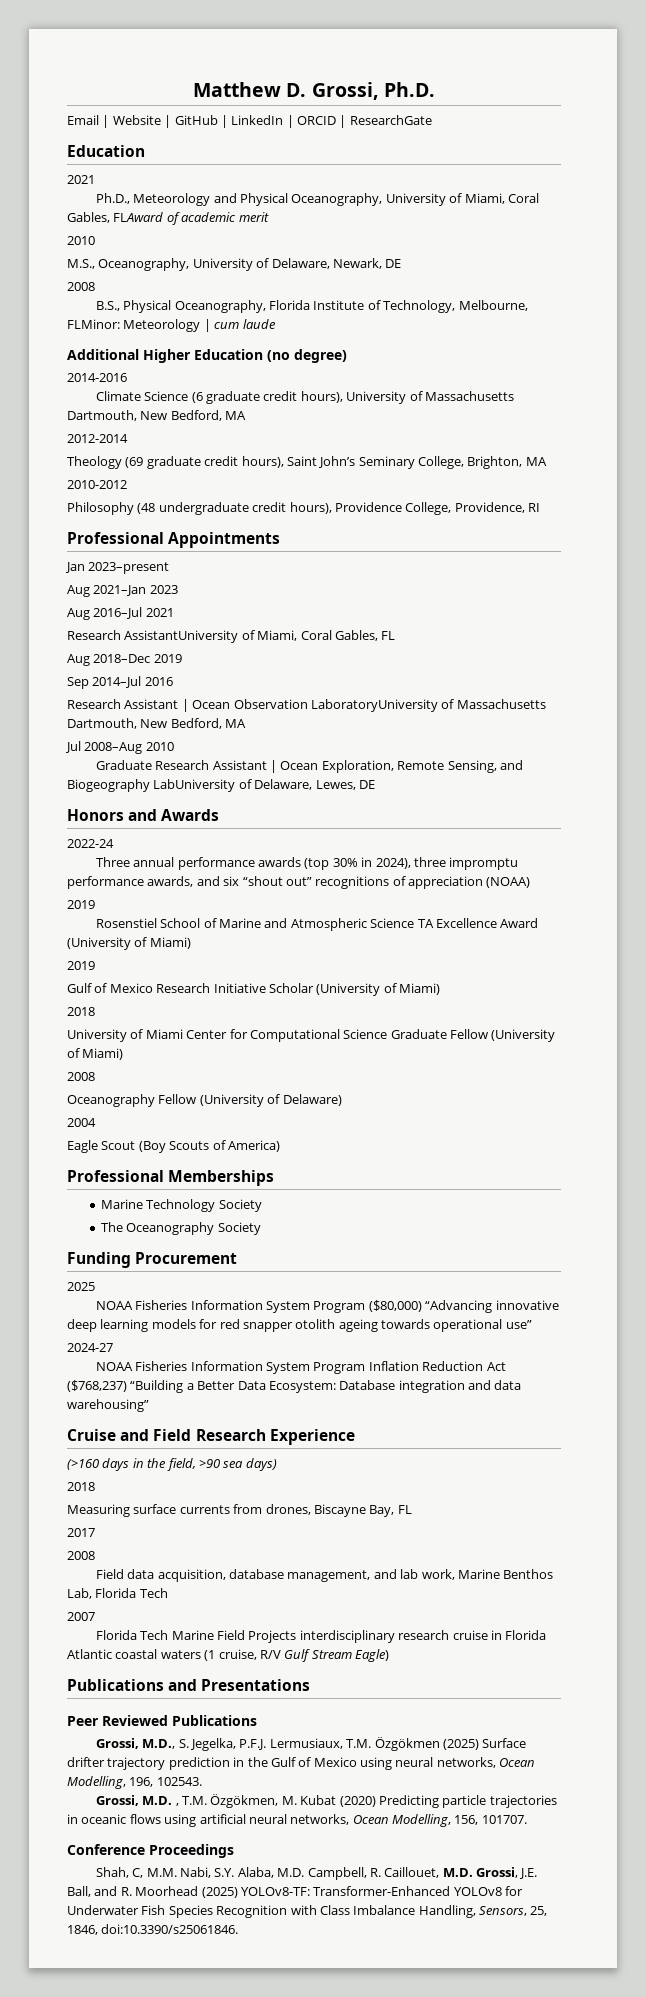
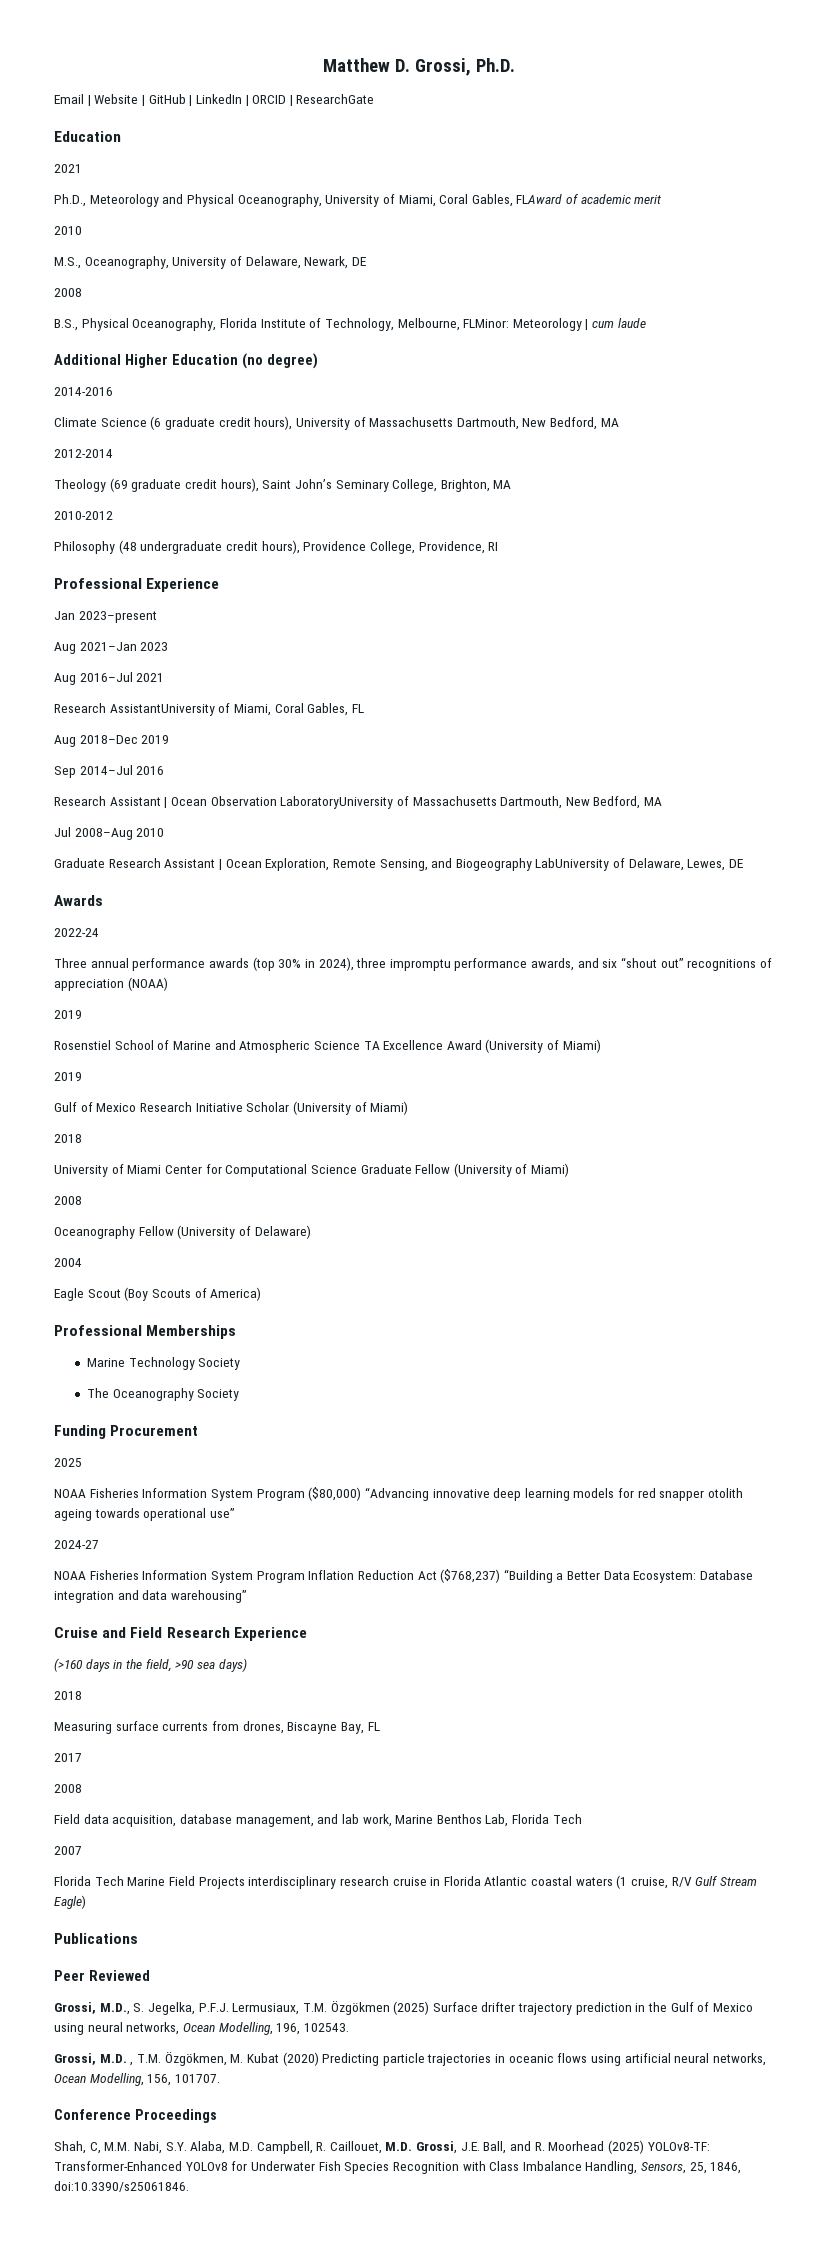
- Professional Appointments
+ Professional Experience
- Honors and Awards
+ Awards
- Publications and Presentations
+ Publications
- Peer Reviewed Publications
+ Peer Reviewed

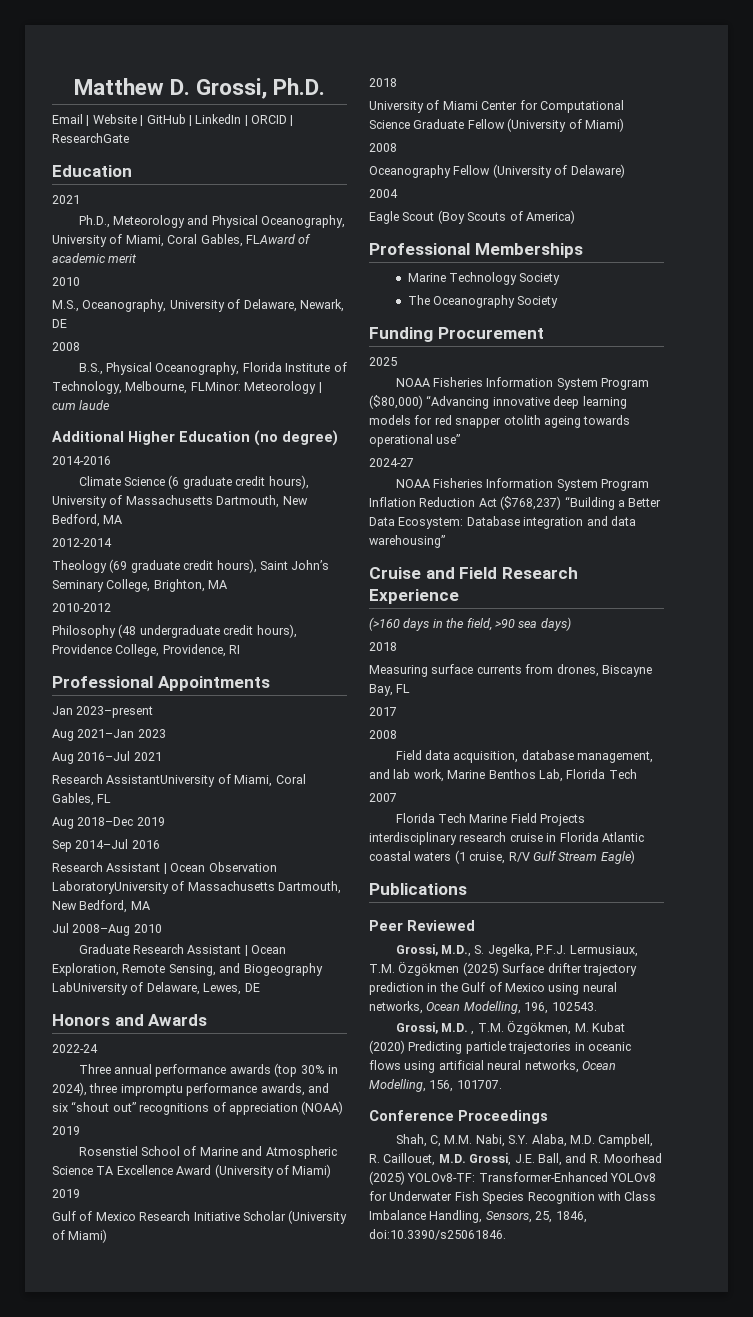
- Professional Experience
+ Professional Appointments
- Awards
+ Honors and Awards

